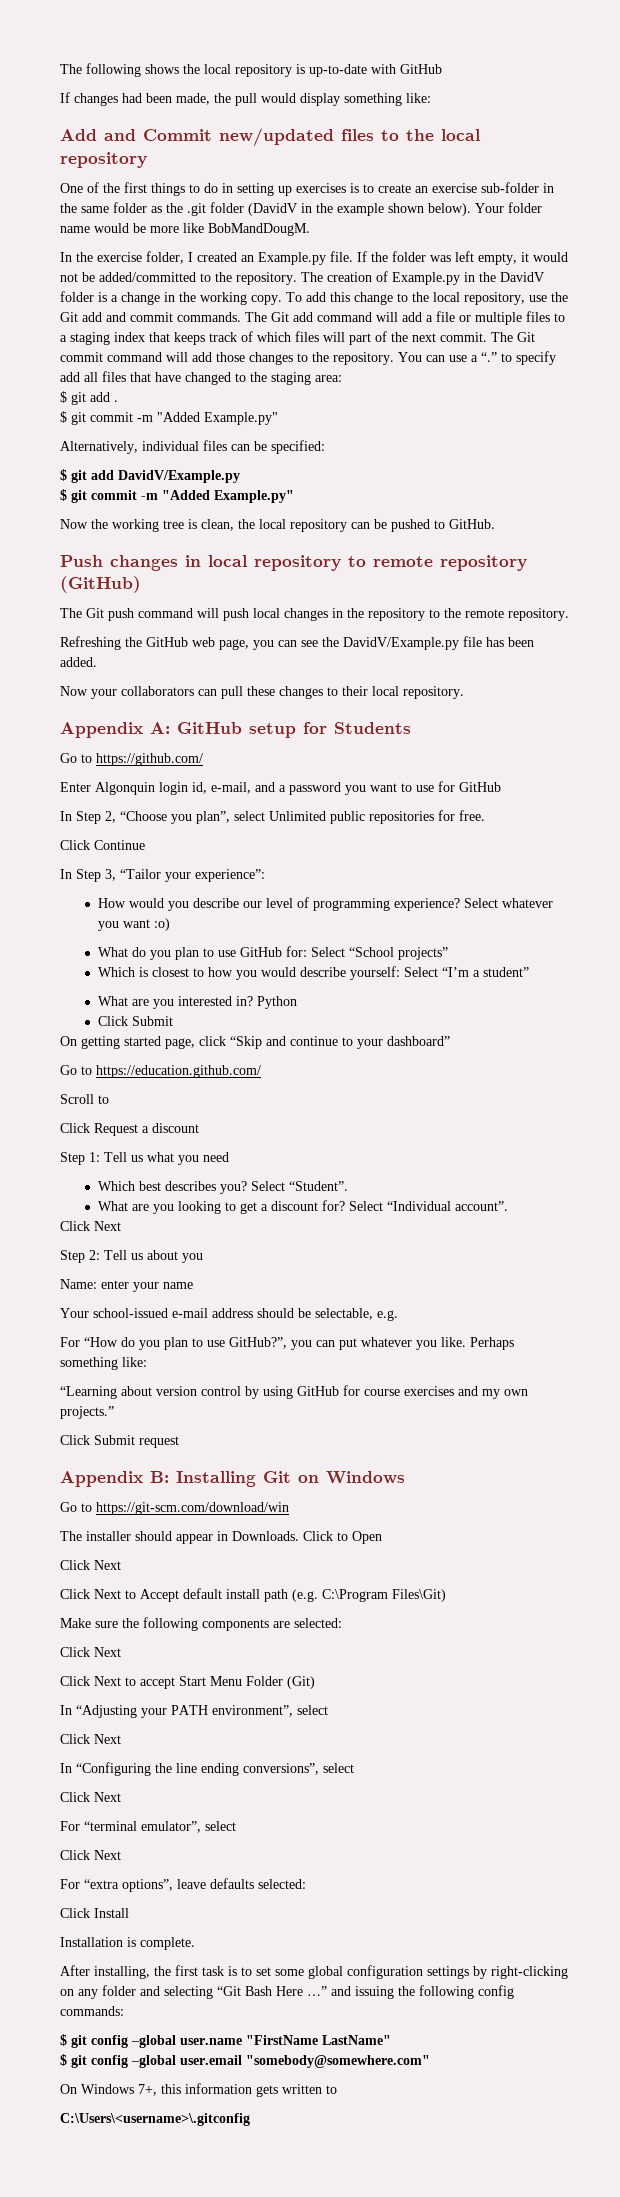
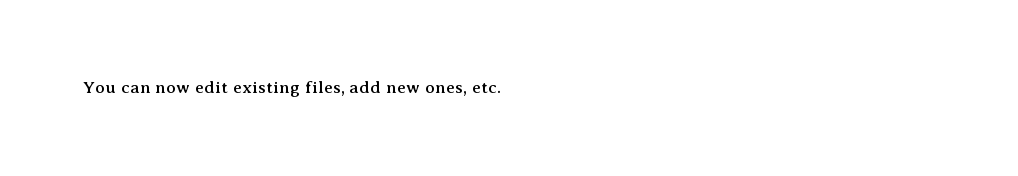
- The following shows the local repository is up-to-date with GitHub
- If changes had been made, the pull would display something like:
- Add and Commit new/updated files to the local repository
- One of the first things to do in setting up exercises is to create an exercise sub-folder in the same folder as the .git folder (DavidV in the example shown below). Your folder name would be more like BobMandDougM.
- In the exercise folder, I created an Example.py file. If the folder was left empty, it would not be added/committed to the repository. The creation of Example.py in the DavidV folder is a change in the working copy. To add this change to the local repository, use the Git add and commit commands. The Git add command will add a file or multiple files to a staging index that keeps track of which files will part of the next commit. The Git commit command will add those changes to the repository. You can use a “.” to specify add all files that have changed to the staging area:
- $ git add .
- $ git commit -m "Added Example.py"
- Alternatively, individual files can be specified:
- $ git add DavidV/Example.py
- $ git commit -m "Added Example.py"
- Now the working tree is clean, the local repository can be pushed to GitHub.
- Push changes in local repository to remote repository (GitHub)
- The Git push command will push local changes in the repository to the remote repository.
- Refreshing the GitHub web page, you can see the DavidV/Example.py file has been added.
- Now your collaborators can pull these changes to their local repository.
- Appendix A: GitHub setup for Students
- Go to https://github.com/
- Enter Algonquin login id, e-mail, and a password you want to use for GitHub
- In Step 2, “Choose you plan”, select Unlimited public repositories for free.
- Click Continue
- In Step 3, “Tailor your experience”:
- How would you describe our level of programming experience? Select whatever you want :o)
- What do you plan to use GitHub for: Select “School projects”
- Which is closest to how you would describe yourself: Select “I’m a student”
- What are you interested in? Python
- Click Submit
- On getting started page, click “Skip and continue to your dashboard”
- Go to https://education.github.com/
- Scroll to
- Click Request a discount
- Step 1: Tell us what you need
- Which best describes you? Select “Student”.
- What are you looking to get a discount for? Select “Individual account”.
- Click Next
- Step 2: Tell us about you
- Name: enter your name
- Your school-issued e-mail address should be selectable, e.g.
- For “How do you plan to use GitHub?”, you can put whatever you like. Perhaps something like:
- “Learning about version control by using GitHub for course exercises and my own projects.”
- Click Submit request
- Appendix B: Installing Git on Windows
- Go to https://git-scm.com/download/win
- The installer should appear in Downloads. Click to Open
- Click Next
- Click Next to Accept default install path (e.g. C:\Program Files\Git)
- Make sure the following components are selected:
- Click Next
- Click Next to accept Start Menu Folder (Git)
- In “Adjusting your PATH environment”, select
- Click Next
- In “Configuring the line ending conversions”, select
- Click Next
- For “terminal emulator”, select
- Click Next
- For “extra options”, leave defaults selected:
- Click Install
- Installation is complete.
- After installing, the first task is to set some global configuration settings by right-clicking on any folder and selecting “Git Bash Here …” and issuing the following config commands:
- $ git config –global user.name "FirstName LastName"
- $ git config –global user.email "somebody@somewhere.com"
- On Windows 7+, this information gets written to
- C:\Users\<username>\.gitconfig
+ You can now edit existing files, add new ones, etc.

